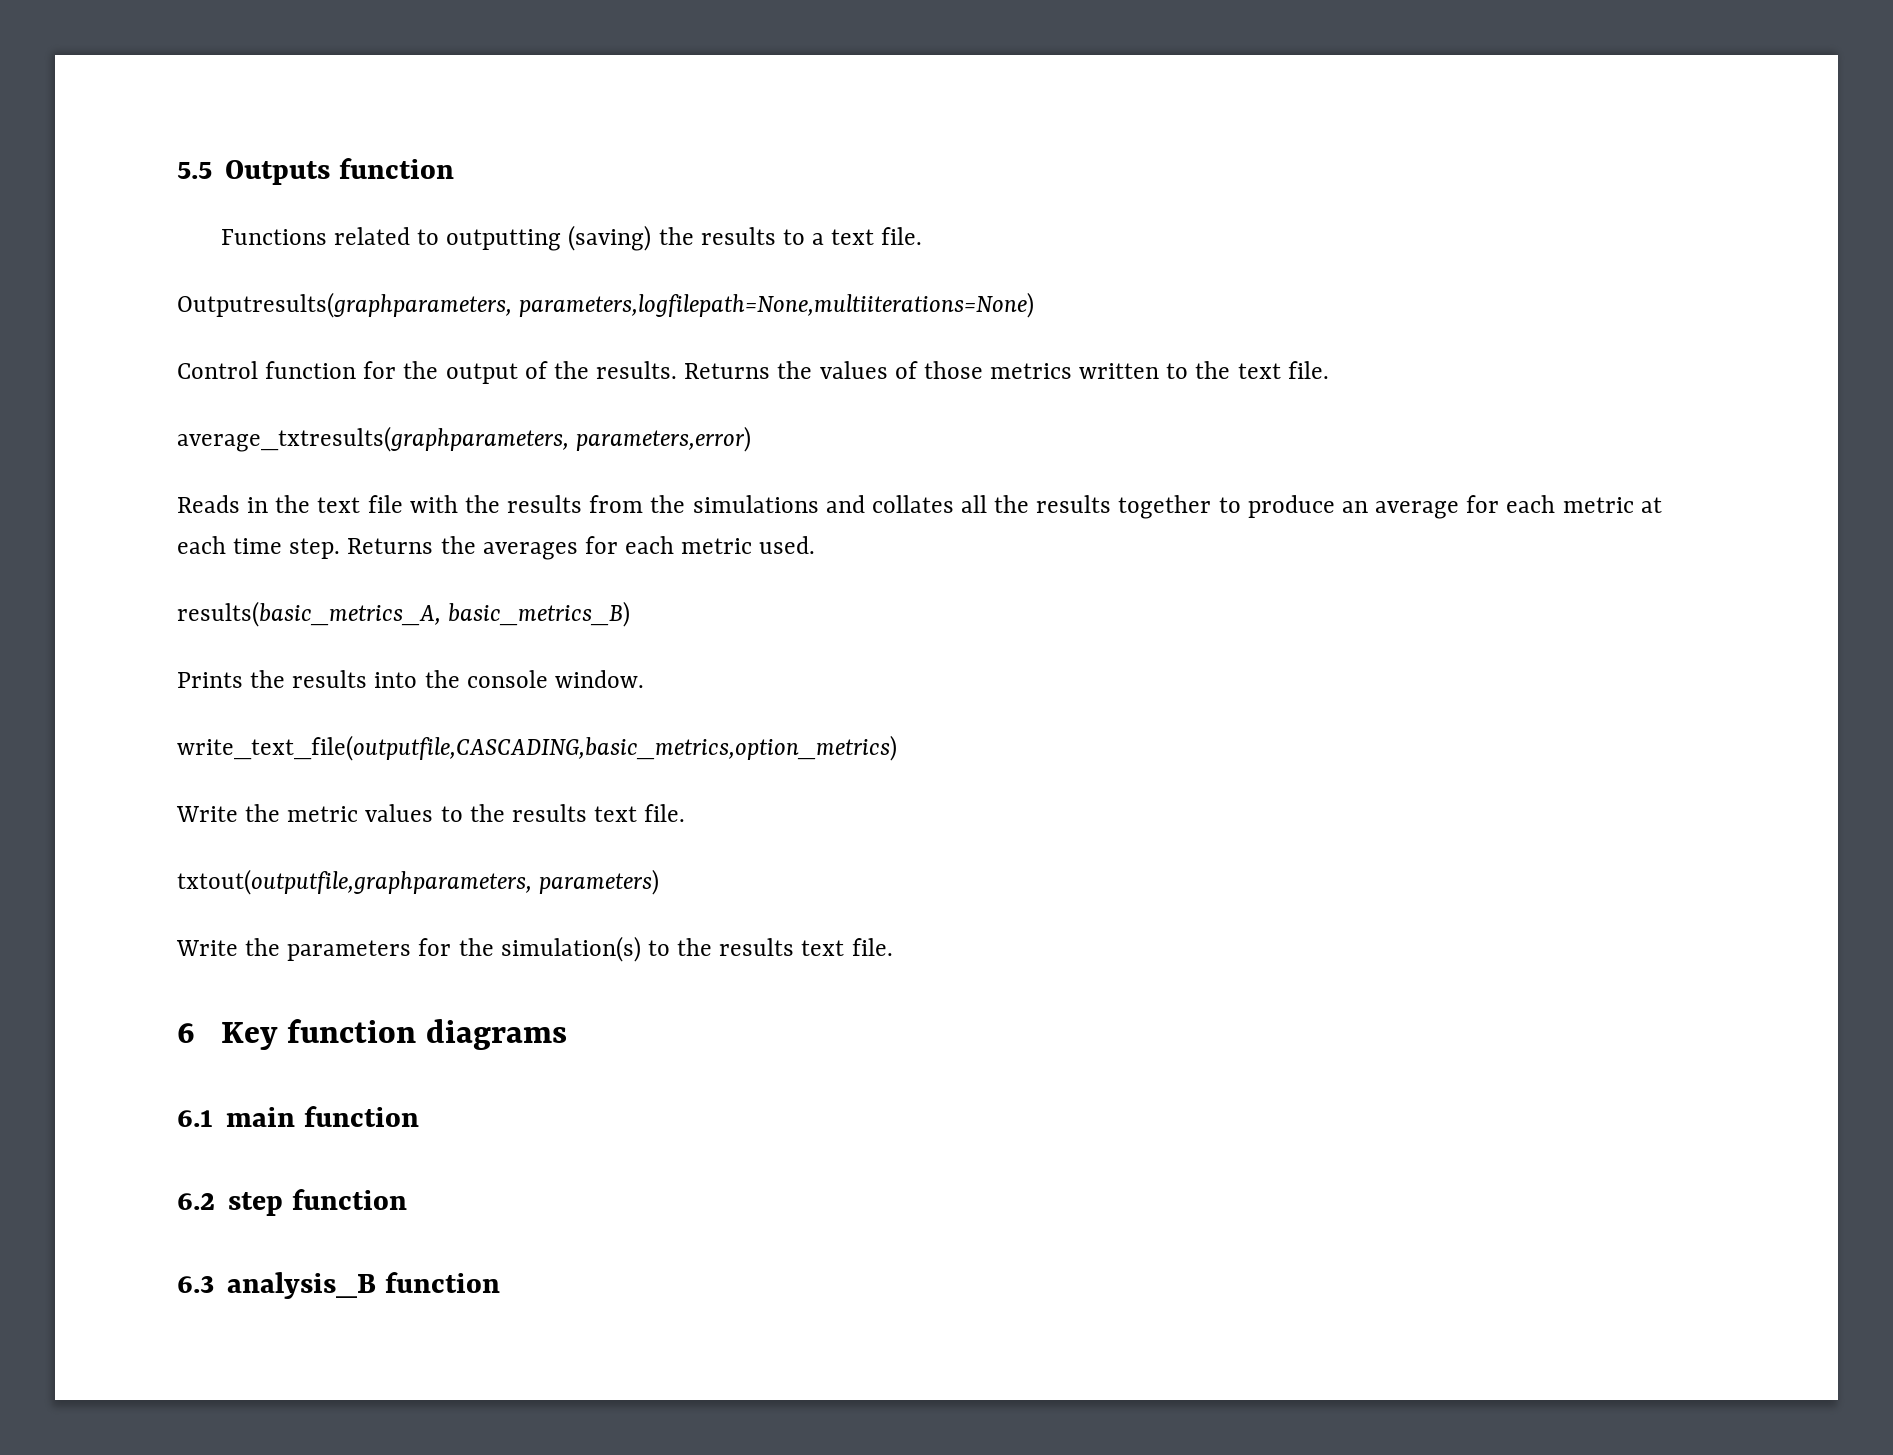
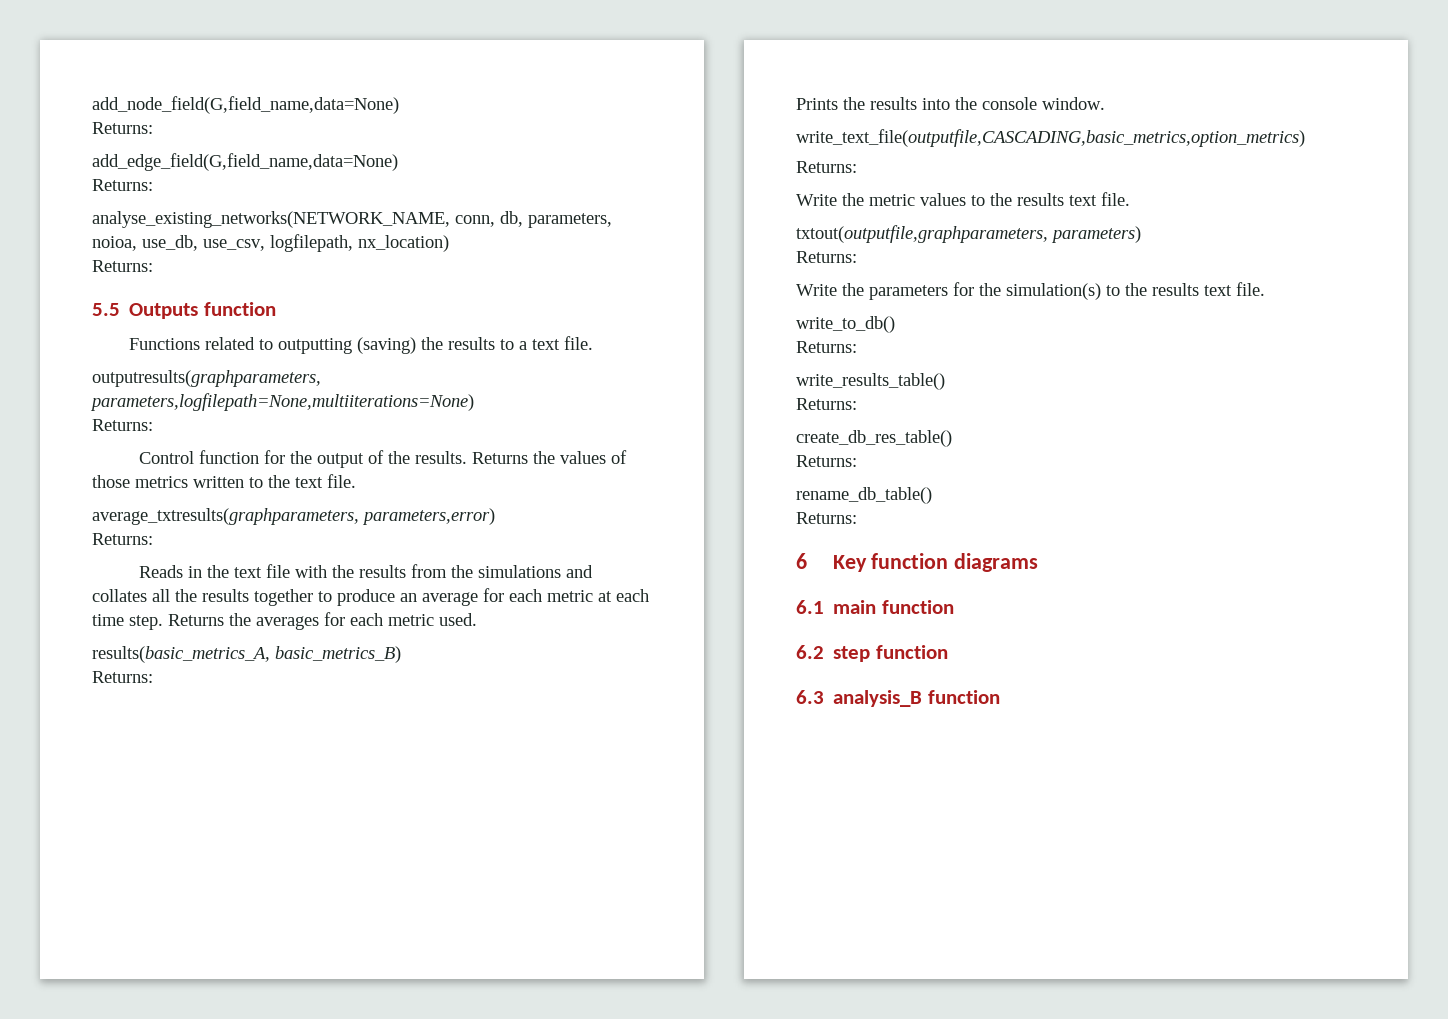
+ add_node_field(G,field_name,data=None)
+ Returns:
+ add_edge_field(G,field_name,data=None)
+ Returns:
+ analyse_existing_networks(NETWORK_NAME, conn, db, parameters, noioa, use_db, use_csv, logfilepath, nx_location)
+ Returns:
- Outputresults(graphparameters, parameters,logfilepath=None,multiiterations=None)
+ outputresults(graphparameters, parameters,logfilepath=None,multiiterations=None)
+ Returns:
  average_txtresults(graphparameters, parameters,error)
+ Returns:
  results(basic_metrics_A, basic_metrics_B)
+ Returns:
  write_text_file(outputfile,CASCADING,basic_metrics,option_metrics)
+ Returns:
  txtout(outputfile,graphparameters, parameters)
+ Returns:
+ write_to_db()
+ Returns:
+ write_results_table()
+ Returns:
+ create_db_res_table()
+ Returns:
+ rename_db_table()
+ Returns:

